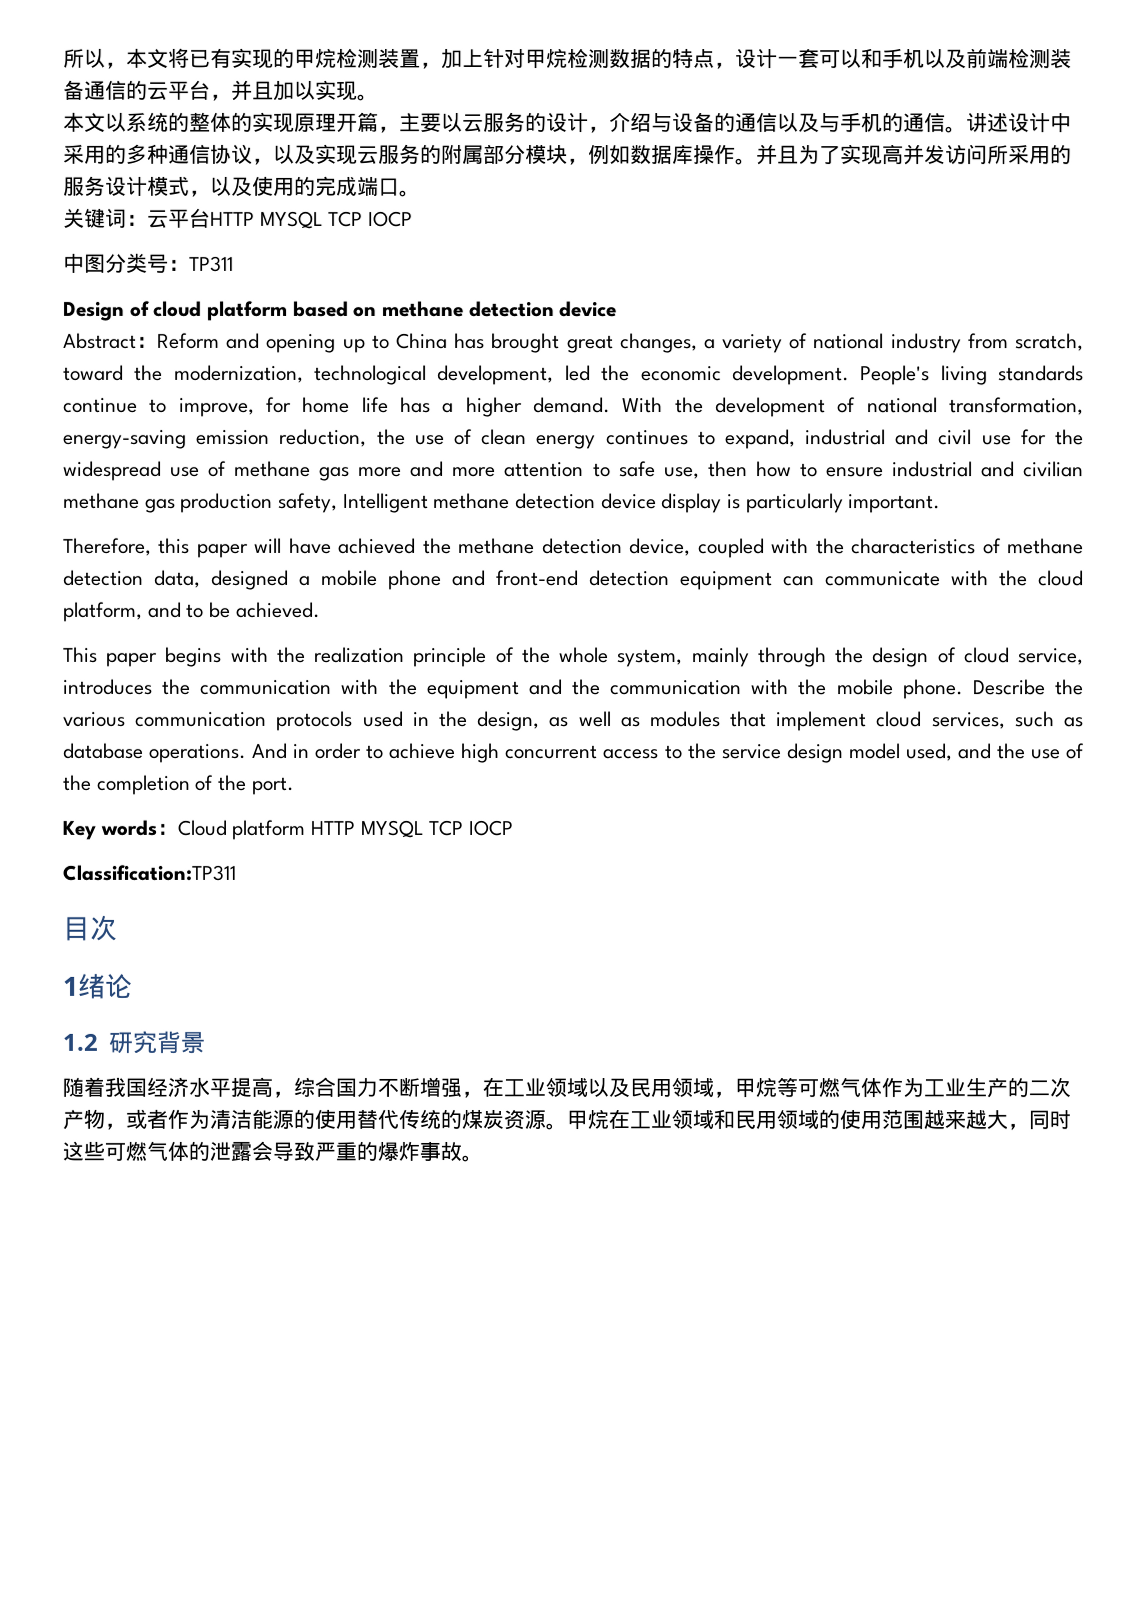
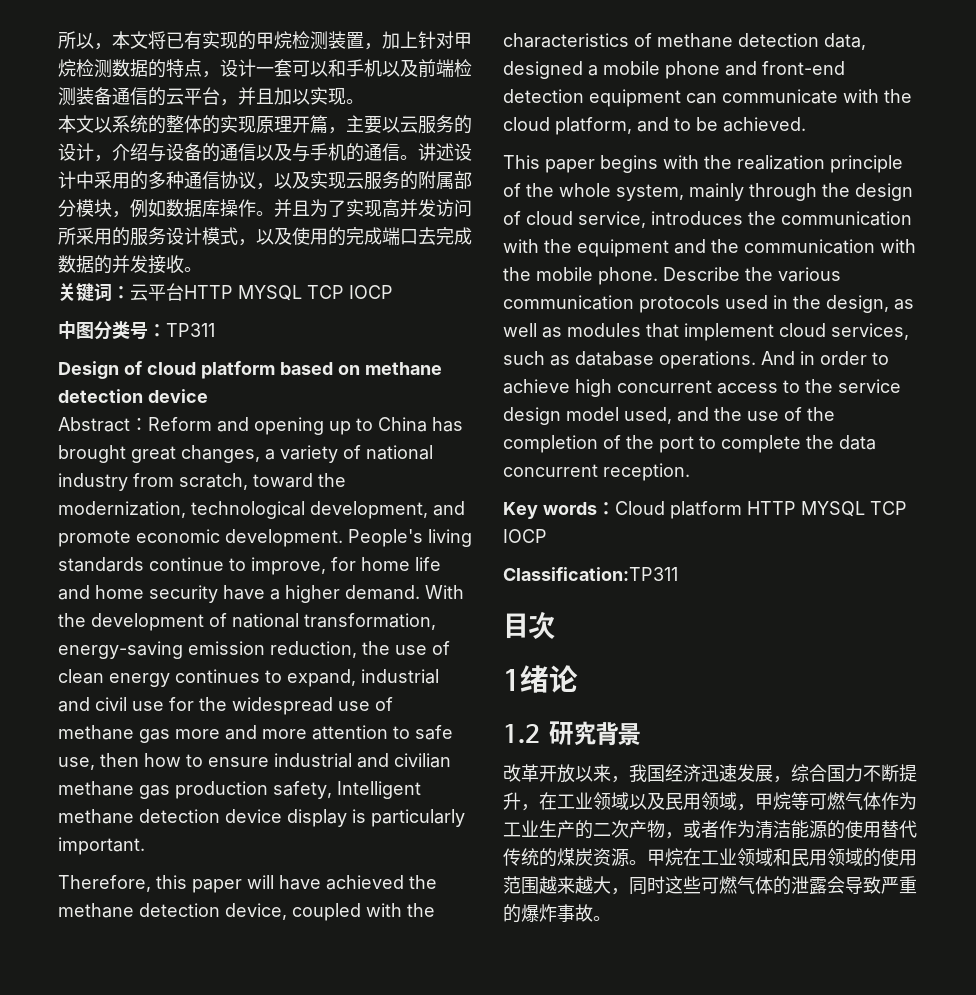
- 并且为了实现高并发访问所采用的服务设计模式，以及使用的完成端口。
+ 并且为了实现高并发访问所采用的服务设计模式，以及使用的完成端口去完成数据的并发接收。
- Abstract：Reform and opening up to China has brought great changes, a variety of national industry from scratch, toward the modernization, technological development, led the economic development.
+ Abstract：Reform and opening up to China has brought great changes, a variety of national industry from scratch, toward the modernization, technological development, and promote economic development.
- People's living standards continue to improve, for home life has a higher demand.
+ People's living standards continue to improve, for home life and home security have a higher demand.
- And in order to achieve high concurrent access to the service design model used, and the use of the completion of the port.
+ And in order to achieve high concurrent access to the service design model used, and the use of the completion of the port to complete the data concurrent reception.
- 随着我国经济水平提高，综合国力不断增强，在工业领域以及民用领域，甲烷等可燃气体作为工业生产的二次产物，或者作为清洁能源的使用替代传统的煤炭资源。
+ 改革开放以来，我国经济迅速发展，综合国力不断提升，在工业领域以及民用领域，甲烷等可燃气体作为工业生产的二次产物，或者作为清洁能源的使用替代传统的煤炭资源。

